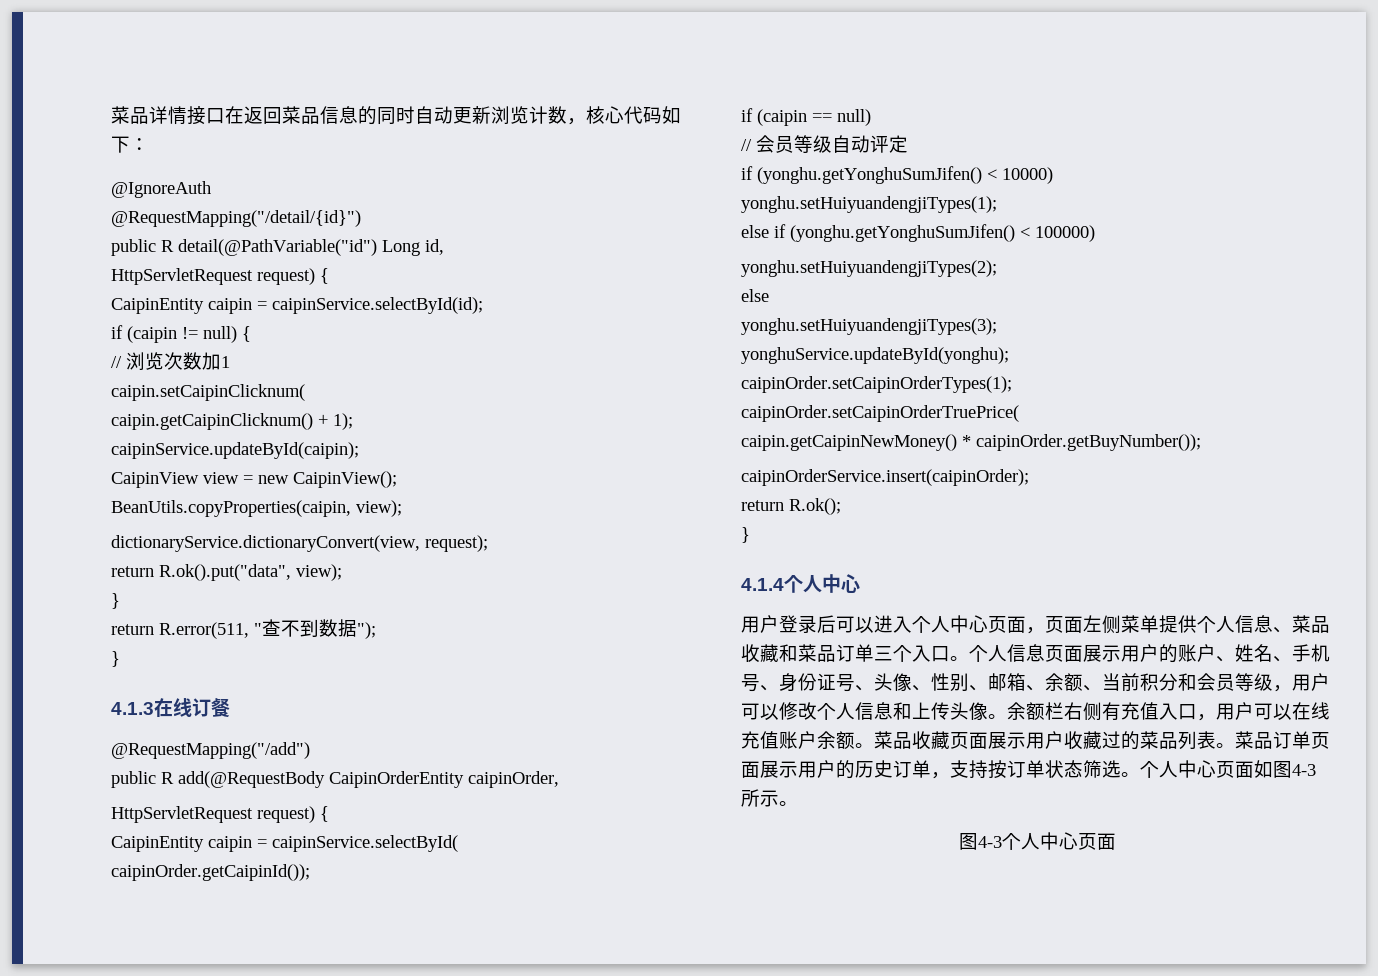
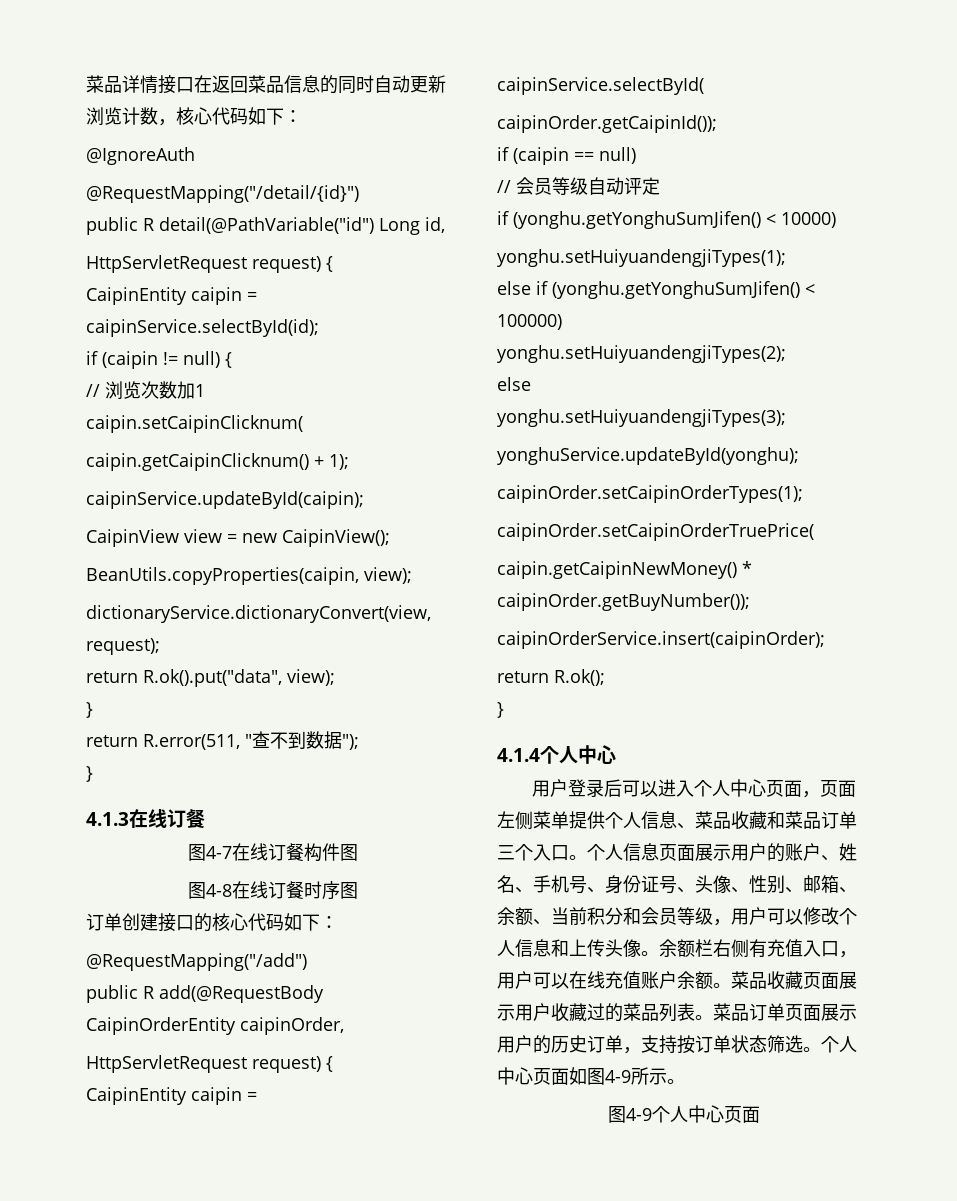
+ 图4-7在线订餐构件图
+ 图4-8在线订餐时序图
+ 订单创建接口的核心代码如下：
- 个人中心页面如图4-3所示。
+ 个人中心页面如图4-9所示。
- 图4-3个人中心页面
+ 图4-9个人中心页面

